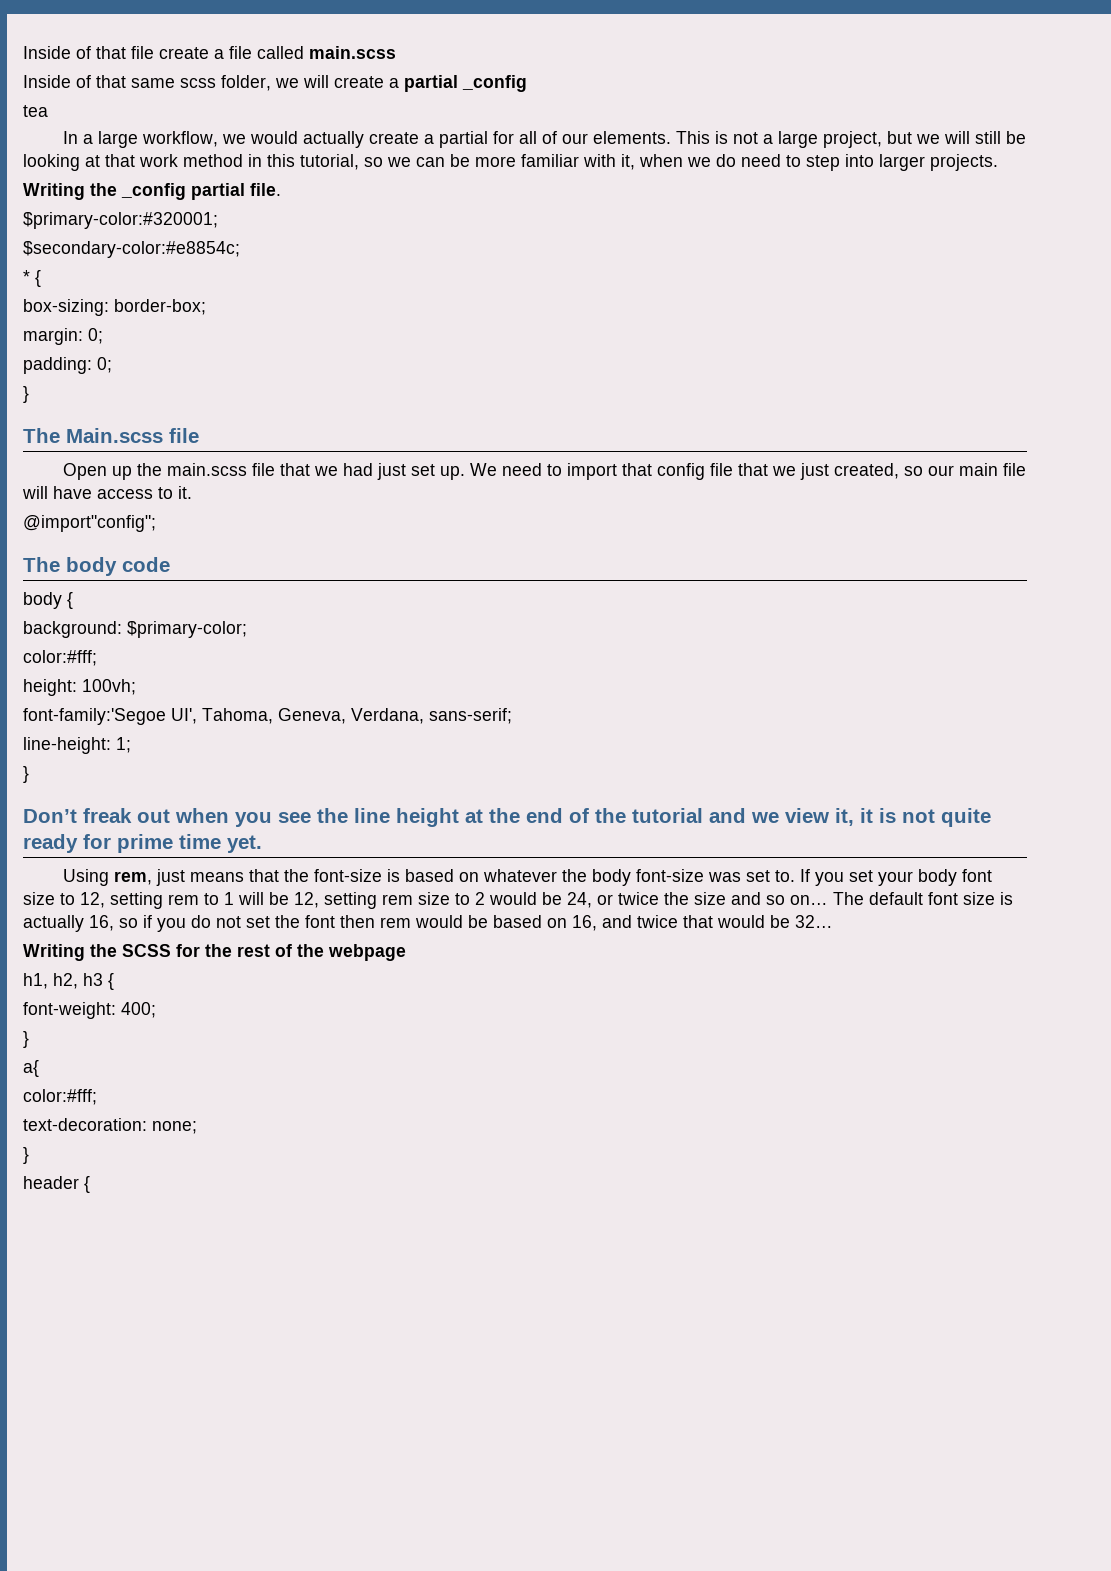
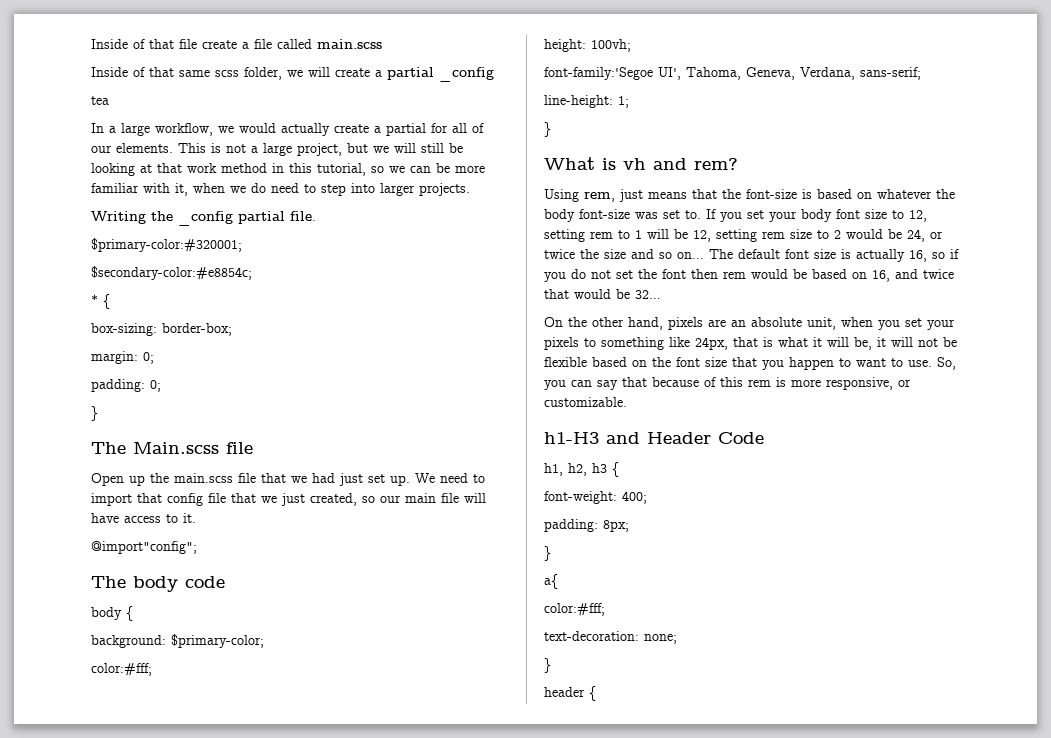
- Don’t freak out when you see the line height at the end of the tutorial and we view it, it is not quite ready for prime time yet.
+ What is vh and rem?
- Writing the SCSS for the rest of the webpage
+ On the other hand, pixels are an absolute unit, when you set your pixels to something like 24px, that is what it will be, it will not be flexible based on the font size that you happen to want to use. So, you can say that because of this rem is more responsive, or customizable.
+ h1-H3 and Header Code
+ padding: 8px;

